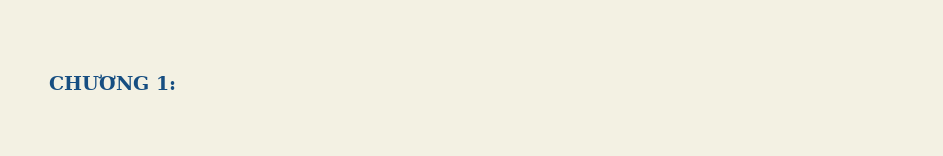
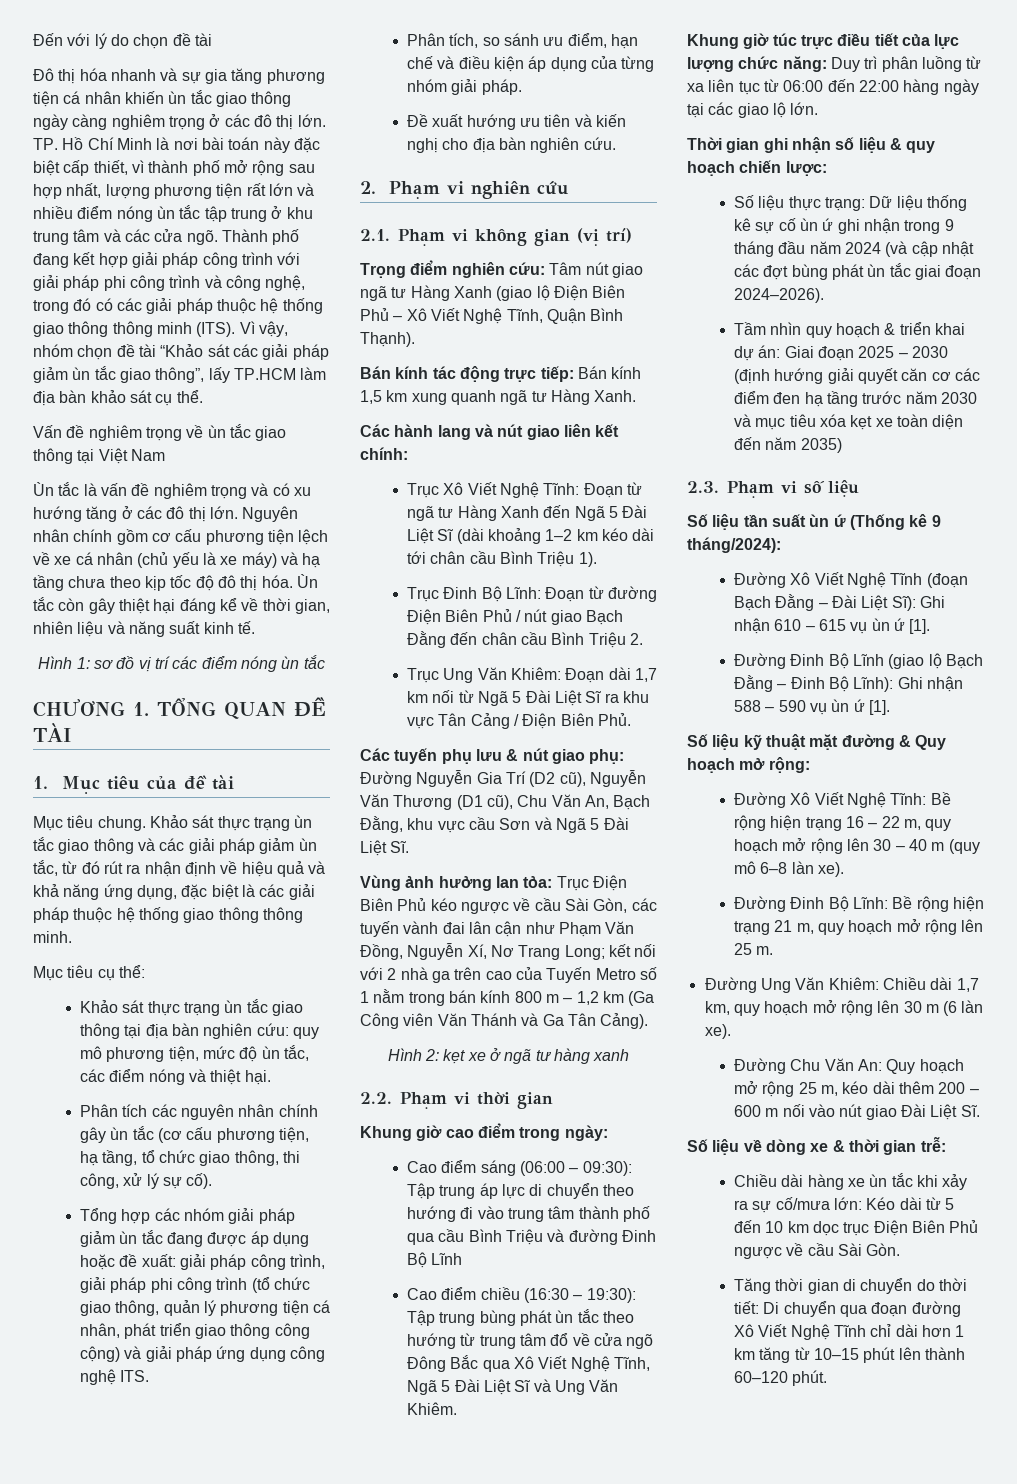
- CHƯƠNG 1:
+ Đến với lý do chọn đề tài
+ Đô thị hóa nhanh và sự gia tăng phương tiện cá nhân khiến ùn tắc giao thông ngày càng nghiêm trọng ở các đô thị lớn. TP. Hồ Chí Minh là nơi bài toán này đặc biệt cấp thiết, vì thành phố mở rộng sau hợp nhất, lượng phương tiện rất lớn và nhiều điểm nóng ùn tắc tập trung ở khu trung tâm và các cửa ngõ. Thành phố đang kết hợp giải pháp công trình với giải pháp phi công trình và công nghệ, trong đó có các giải pháp thuộc hệ thống giao thông thông minh (ITS). Vì vậy, nhóm chọn đề tài “Khảo sát các giải pháp giảm ùn tắc giao thông”, lấy TP.HCM làm địa bàn khảo sát cụ thể.
+ Vấn đề nghiêm trọng về ùn tắc giao thông tại Việt Nam
+ Ùn tắc là vấn đề nghiêm trọng và có xu hướng tăng ở các đô thị lớn. Nguyên nhân chính gồm cơ cấu phương tiện lệch về xe cá nhân (chủ yếu là xe máy) và hạ tầng chưa theo kịp tốc độ đô thị hóa. Ùn tắc còn gây thiệt hại đáng kể về thời gian, nhiên liệu và năng suất kinh tế.
+ Hình 1: sơ đồ vị trí các điểm nóng ùn tắc
+ CHƯƠNG 1. TỔNG QUAN ĐỀ TÀI
+ 1. Mục tiêu của đề tài
+ Mục tiêu chung. Khảo sát thực trạng ùn tắc giao thông và các giải pháp giảm ùn tắc, từ đó rút ra nhận định về hiệu quả và khả năng ứng dụng, đặc biệt là các giải pháp thuộc hệ thống giao thông thông minh.
+ Mục tiêu cụ thể:
+ Khảo sát thực trạng ùn tắc giao thông tại địa bàn nghiên cứu: quy mô phương tiện, mức độ ùn tắc, các điểm nóng và thiệt hại.
+ Phân tích các nguyên nhân chính gây ùn tắc (cơ cấu phương tiện, hạ tầng, tổ chức giao thông, thi công, xử lý sự cố).
+ Tổng hợp các nhóm giải pháp giảm ùn tắc đang được áp dụng hoặc đề xuất: giải pháp công trình, giải pháp phi công trình (tổ chức giao thông, quản lý phương tiện cá nhân, phát triển giao thông công cộng) và giải pháp ứng dụng công nghệ ITS.
+ Phân tích, so sánh ưu điểm, hạn chế và điều kiện áp dụng của từng nhóm giải pháp.
+ Đề xuất hướng ưu tiên và kiến nghị cho địa bàn nghiên cứu.
+ 2. Phạm vi nghiên cứu
+ 2.1. Phạm vi không gian (vị trí)
+ Trọng điểm nghiên cứu: Tâm nút giao ngã tư Hàng Xanh (giao lộ Điện Biên Phủ – Xô Viết Nghệ Tĩnh, Quận Bình Thạnh).
+ Bán kính tác động trực tiếp: Bán kính 1,5 km xung quanh ngã tư Hàng Xanh.
+ Các hành lang và nút giao liên kết chính:
+ Trục Xô Viết Nghệ Tĩnh: Đoạn từ ngã tư Hàng Xanh đến Ngã 5 Đài Liệt Sĩ (dài khoảng 1–2 km kéo dài tới chân cầu Bình Triệu 1).
+ Trục Đinh Bộ Lĩnh: Đoạn từ đường Điện Biên Phủ / nút giao Bạch Đằng đến chân cầu Bình Triệu 2.
+ Trục Ung Văn Khiêm: Đoạn dài 1,7 km nối từ Ngã 5 Đài Liệt Sĩ ra khu vực Tân Cảng / Điện Biên Phủ.
+ Các tuyến phụ lưu & nút giao phụ: Đường Nguyễn Gia Trí (D2 cũ), Nguyễn Văn Thương (D1 cũ), Chu Văn An, Bạch Đằng, khu vực cầu Sơn và Ngã 5 Đài Liệt Sĩ.
+ Vùng ảnh hưởng lan tỏa: Trục Điện Biên Phủ kéo ngược về cầu Sài Gòn, các tuyến vành đai lân cận như Phạm Văn Đồng, Nguyễn Xí, Nơ Trang Long; kết nối với 2 nhà ga trên cao của Tuyến Metro số 1 nằm trong bán kính 800 m – 1,2 km (Ga Công viên Văn Thánh và Ga Tân Cảng).
+ Hình 2: kẹt xe ở ngã tư hàng xanh
+ 2.2. Phạm vi thời gian
+ Khung giờ cao điểm trong ngày:
+ Cao điểm sáng (06:00 – 09:30): Tập trung áp lực di chuyển theo hướng đi vào trung tâm thành phố qua cầu Bình Triệu và đường Đinh Bộ Lĩnh
+ Cao điểm chiều (16:30 – 19:30): Tập trung bùng phát ùn tắc theo hướng từ trung tâm đổ về cửa ngõ Đông Bắc qua Xô Viết Nghệ Tĩnh, Ngã 5 Đài Liệt Sĩ và Ung Văn Khiêm.
+ Khung giờ túc trực điều tiết của lực lượng chức năng: Duy trì phân luồng từ xa liên tục từ 06:00 đến 22:00 hàng ngày tại các giao lộ lớn.
+ Thời gian ghi nhận số liệu & quy hoạch chiến lược:
+ Số liệu thực trạng: Dữ liệu thống kê sự cố ùn ứ ghi nhận trong 9 tháng đầu năm 2024 (và cập nhật các đợt bùng phát ùn tắc giai đoạn 2024–2026).
+ Tầm nhìn quy hoạch & triển khai dự án: Giai đoạn 2025 – 2030 (định hướng giải quyết căn cơ các điểm đen hạ tầng trước năm 2030 và mục tiêu xóa kẹt xe toàn diện đến năm 2035)
+ 2.3. Phạm vi số liệu
+ Số liệu tần suất ùn ứ (Thống kê 9 tháng/2024):
+ Đường Xô Viết Nghệ Tĩnh (đoạn Bạch Đằng – Đài Liệt Sĩ): Ghi nhận 610 – 615 vụ ùn ứ [1].
+ Đường Đinh Bộ Lĩnh (giao lộ Bạch Đằng – Đinh Bộ Lĩnh): Ghi nhận 588 – 590 vụ ùn ứ [1].
+ Số liệu kỹ thuật mặt đường & Quy hoạch mở rộng:
+ Đường Xô Viết Nghệ Tĩnh: Bề rộng hiện trạng 16 – 22 m, quy hoạch mở rộng lên 30 – 40 m (quy mô 6–8 làn xe).
+ Đường Đinh Bộ Lĩnh: Bề rộng hiện trạng 21 m, quy hoạch mở rộng lên 25 m.
+ Đường Ung Văn Khiêm: Chiều dài 1,7 km, quy hoạch mở rộng lên 30 m (6 làn xe).
+ Đường Chu Văn An: Quy hoạch mở rộng 25 m, kéo dài thêm 200 – 600 m nối vào nút giao Đài Liệt Sĩ.
+ Số liệu về dòng xe & thời gian trễ:
+ Chiều dài hàng xe ùn tắc khi xảy ra sự cố/mưa lớn: Kéo dài từ 5 đến 10 km dọc trục Điện Biên Phủ ngược về cầu Sài Gòn.
+ Tăng thời gian di chuyển do thời tiết: Di chuyển qua đoạn đường Xô Viết Nghệ Tĩnh chỉ dài hơn 1 km tăng từ 10–15 phút lên thành 60–120 phút.

